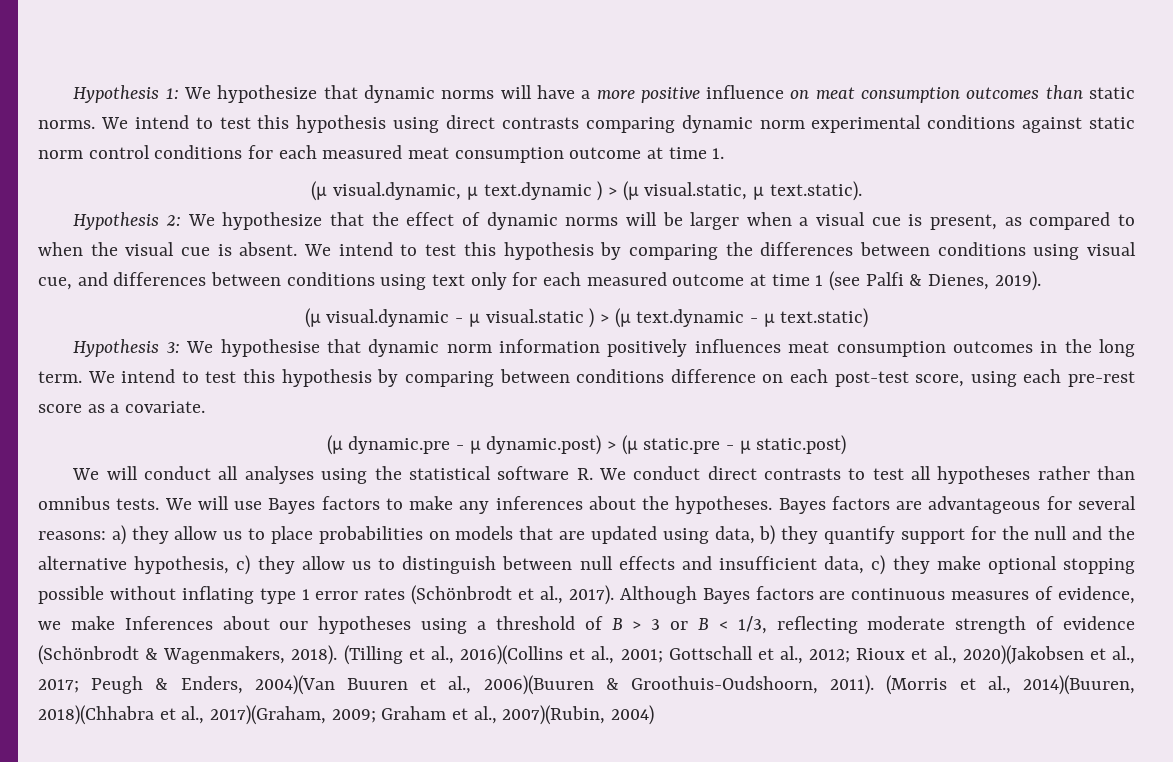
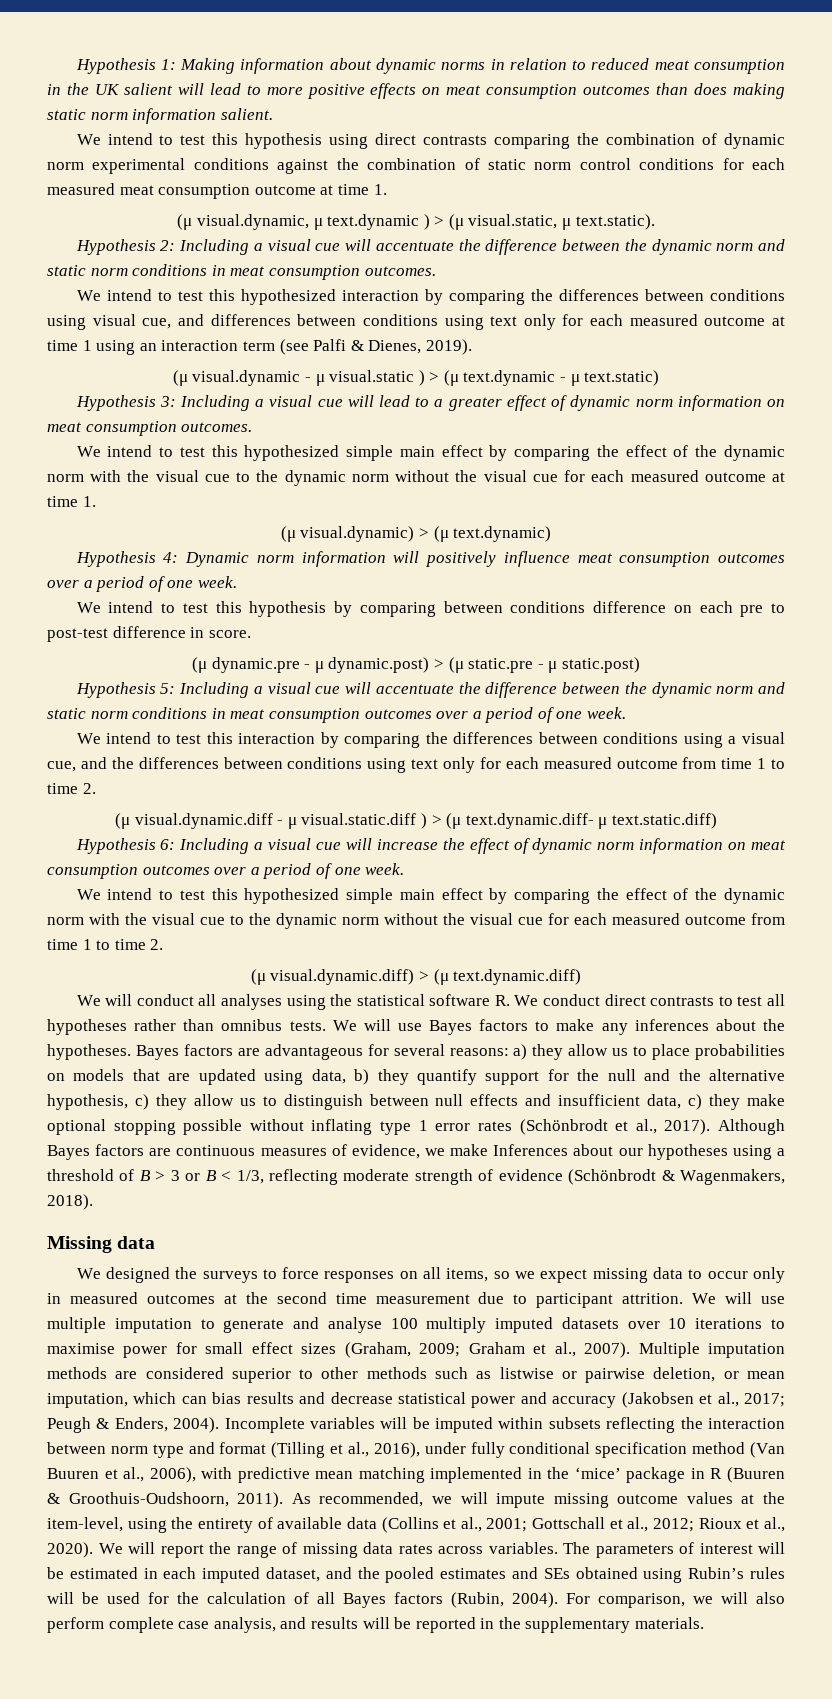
- Hypothesis 1: We hypothesize that dynamic norms will have a more positive influence on meat consumption outcomes than static norms. We intend to test this hypothesis using direct contrasts comparing dynamic norm experimental conditions against static norm control conditions for each measured meat consumption outcome at time 1.
+ Hypothesis 1: Making information about dynamic norms in relation to reduced meat consumption in the UK salient will lead to more positive effects on meat consumption outcomes than does making static norm information salient.
+ We intend to test this hypothesis using direct contrasts comparing the combination of dynamic norm experimental conditions against the combination of static norm control conditions for each measured meat consumption outcome at time 1.
- Hypothesis 2: We hypothesize that the effect of dynamic norms will be larger when a visual cue is present, as compared to when the visual cue is absent. We intend to test this hypothesis by comparing the differences between conditions using visual cue, and differences between conditions using text only for each measured outcome at time 1 (see Palfi & Dienes, 2019).
+ Hypothesis 2: Including a visual cue will accentuate the difference between the dynamic norm and static norm conditions in meat consumption outcomes.
+ We intend to test this hypothesized interaction by comparing the differences between conditions using visual cue, and differences between conditions using text only for each measured outcome at time 1 using an interaction term (see Palfi & Dienes, 2019).
- Hypothesis 3: We hypothesise that dynamic norm information positively influences meat consumption outcomes in the long term. We intend to test this hypothesis by comparing between conditions difference on each post-test score, using each pre-rest score as a covariate.
+ Hypothesis 3: Including a visual cue will lead to a greater effect of dynamic norm information on meat consumption outcomes.
+ We intend to test this hypothesized simple main effect by comparing the effect of the dynamic norm with the visual cue to the dynamic norm without the visual cue for each measured outcome at time 1.
+ (μ visual.dynamic) > (μ text.dynamic)
+ Hypothesis 4: Dynamic norm information will positively influence meat consumption outcomes over a period of one week.
+ We intend to test this hypothesis by comparing between conditions difference on each pre to post-test difference in score.
+ Hypothesis 5: Including a visual cue will accentuate the difference between the dynamic norm and static norm conditions in meat consumption outcomes over a period of one week.
+ We intend to test this interaction by comparing the differences between conditions using a visual cue, and the differences between conditions using text only for each measured outcome from time 1 to time 2.
+ (μ visual.dynamic.diff - μ visual.static.diff ) > (μ text.dynamic.diff- μ text.static.diff)
+ Hypothesis 6: Including a visual cue will increase the effect of dynamic norm information on meat consumption outcomes over a period of one week.
+ We intend to test this hypothesized simple main effect by comparing the effect of the dynamic norm with the visual cue to the dynamic norm without the visual cue for each measured outcome from time 1 to time 2.
+ (μ visual.dynamic.diff) > (μ text.dynamic.diff)
- Although Bayes factors are continuous measures of evidence, we make Inferences about our hypotheses using a threshold of B > 3 or B < 1/3, reflecting moderate strength of evidence (Schönbrodt & Wagenmakers, 2018). (Tilling et al., 2016)(Collins et al., 2001; Gottschall et al., 2012; Rioux et al., 2020)(Jakobsen et al., 2017; Peugh & Enders, 2004)(Van Buuren et al., 2006)(Buuren & Groothuis-Oudshoorn, 2011). (Morris et al., 2014)(Buuren, 2018)(Chhabra et al., 2017)(Graham, 2009; Graham et al., 2007)(Rubin, 2004)
+ Although Bayes factors are continuous measures of evidence, we make Inferences about our hypotheses using a threshold of B > 3 or B < 1/3, reflecting moderate strength of evidence (Schönbrodt & Wagenmakers, 2018).
+ Missing data
+ We designed the surveys to force responses on all items, so we expect missing data to occur only in measured outcomes at the second time measurement due to participant attrition. We will use multiple imputation to generate and analyse 100 multiply imputed datasets over 10 iterations to maximise power for small effect sizes (Graham, 2009; Graham et al., 2007). Multiple imputation methods are considered superior to other methods such as listwise or pairwise deletion, or mean imputation, which can bias results and decrease statistical power and accuracy (Jakobsen et al., 2017; Peugh & Enders, 2004). Incomplete variables will be imputed within subsets reflecting the interaction between norm type and format (Tilling et al., 2016), under fully conditional specification method (Van Buuren et al., 2006), with predictive mean matching implemented in the ‘mice’ package in R (Buuren & Groothuis-Oudshoorn, 2011). As recommended, we will impute missing outcome values at the item-level, using the entirety of available data (Collins et al., 2001; Gottschall et al., 2012; Rioux et al., 2020). We will report the range of missing data rates across variables. The parameters of interest will be estimated in each imputed dataset, and the pooled estimates and SEs obtained using Rubin’s rules will be used for the calculation of all Bayes factors (Rubin, 2004). For comparison, we will also perform complete case analysis, and results will be reported in the supplementary materials.

